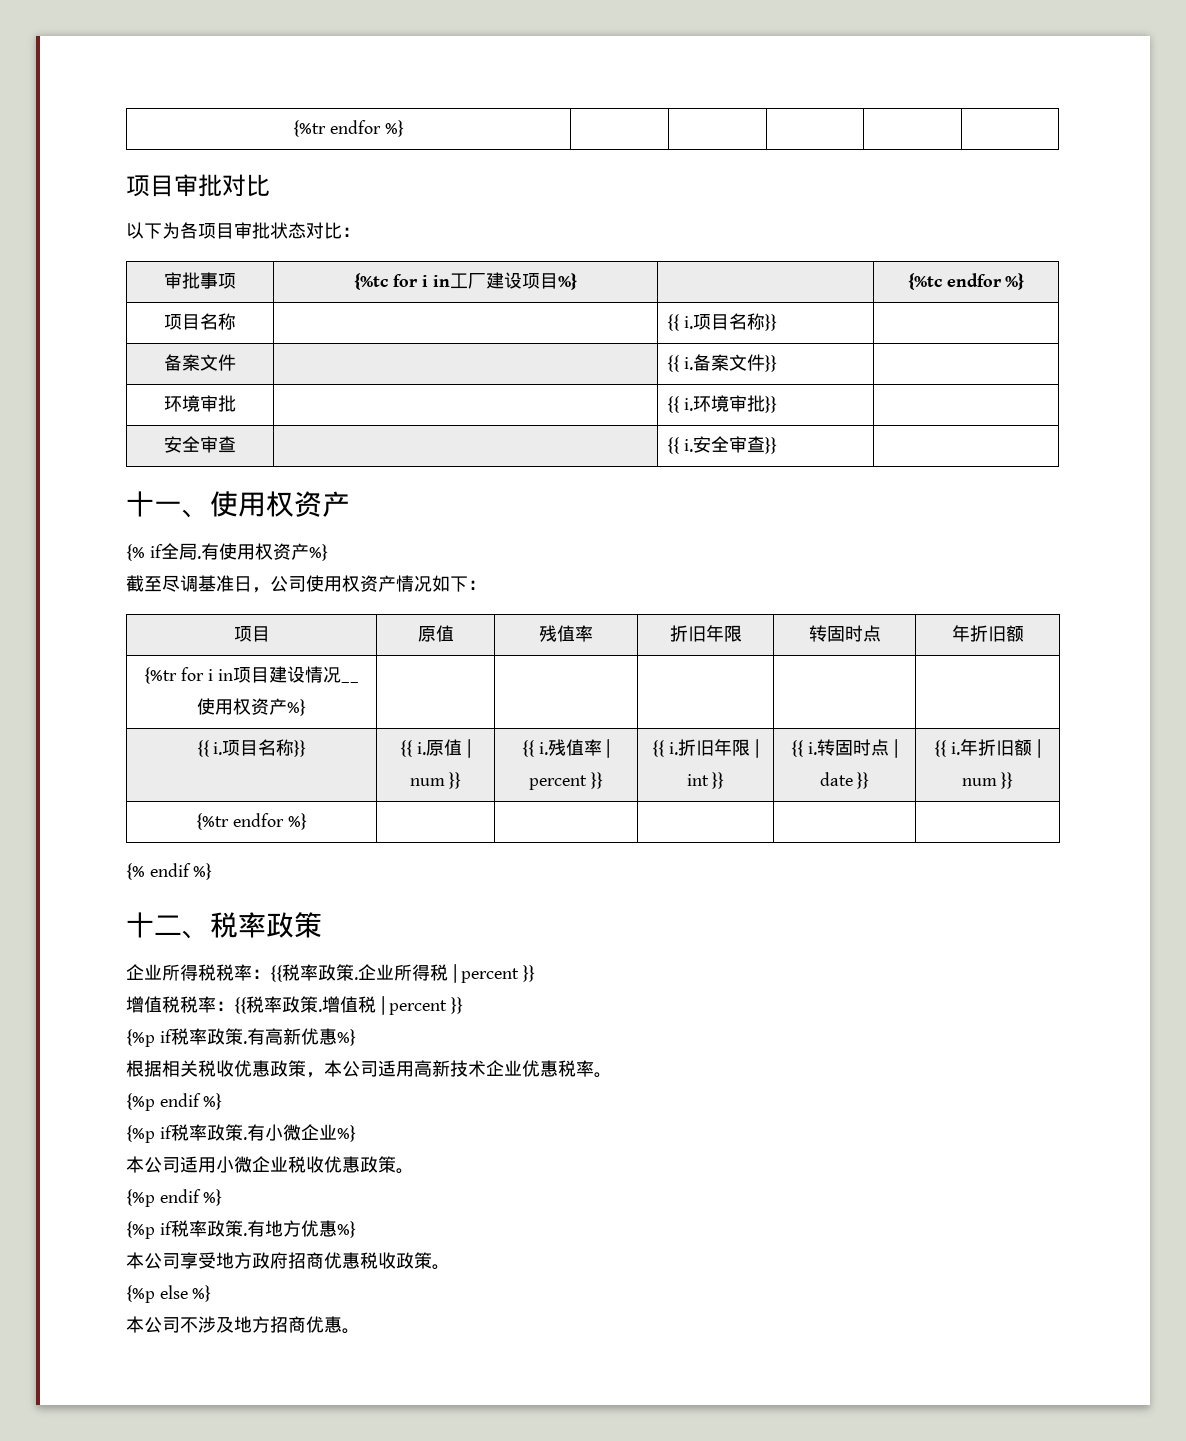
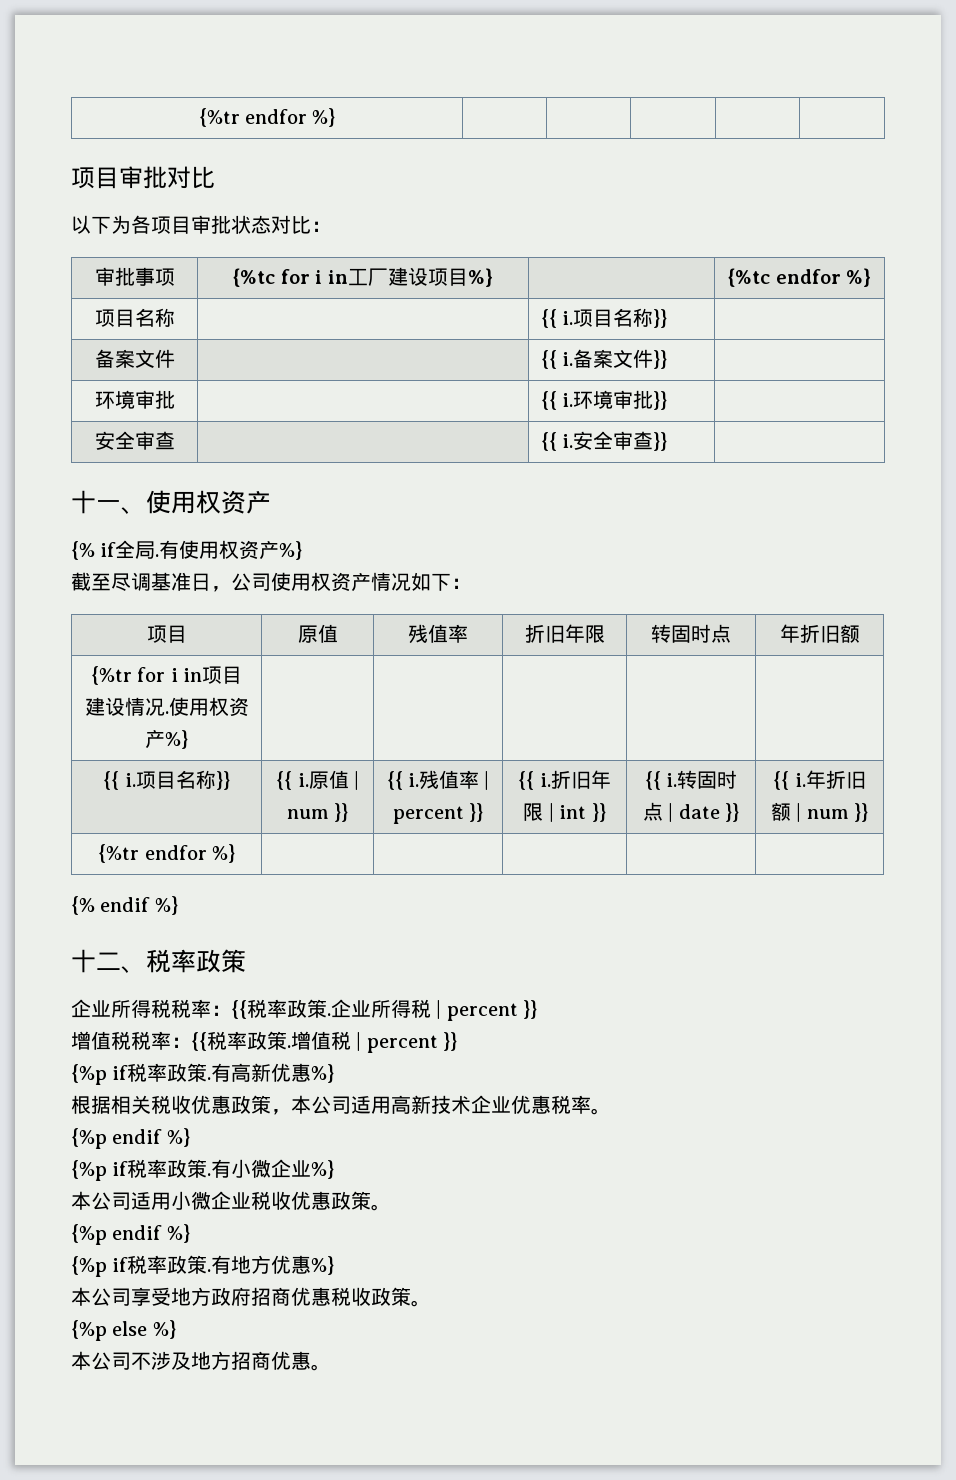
- {%tr for i in项目建设情况__使用权资产%} | | | | |
+ {%tr for i in项目建设情况.使用权资产%} | | | | |

